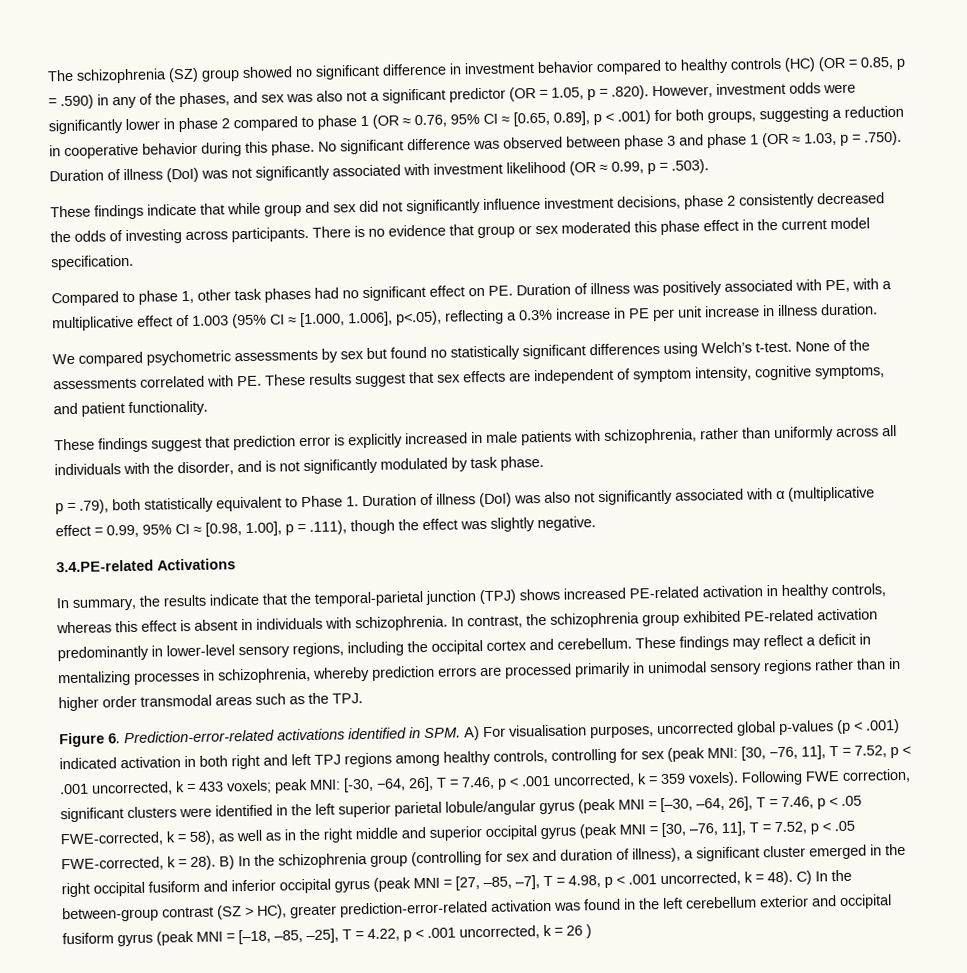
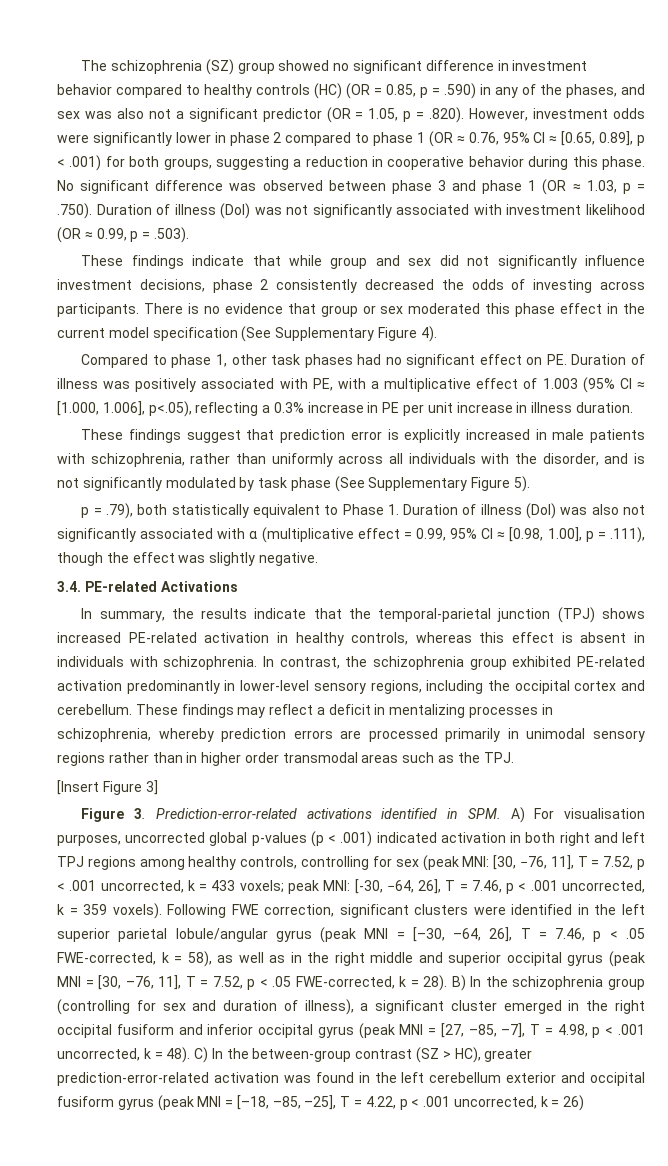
- There is no evidence that group or sex moderated this phase effect in the current model specification.
+ There is no evidence that group or sex moderated this phase effect in the current model specification (See Supplementary Figure 4).
- We compared psychometric assessments by sex but found no statistically significant differences using Welch’s t-test. None of the assessments correlated with PE. These results suggest that sex effects are independent of symptom intensity, cognitive symptoms, and patient functionality.
- These findings suggest that prediction error is explicitly increased in male patients with schizophrenia, rather than uniformly across all individuals with the disorder, and is not significantly modulated by task phase.
+ These findings suggest that prediction error is explicitly increased in male patients with schizophrenia, rather than uniformly across all individuals with the disorder, and is not significantly modulated by task phase (See Supplementary Figure 5).
- 3.4.PE-related Activations
+ 3.4. PE-related Activations
- Figure 6. Prediction‐error‐related activations identified in SPM. A) For visualisation purposes, uncorrected global p-values (p < .001) indicated activation in both right and left TPJ regions among healthy controls, controlling for sex (peak MNI:
+ [Insert Figure 3]
+ Figure 3. Prediction‐error‐related activations identified in SPM. A) For visualisation purposes, uncorrected global p-values (p < .001) indicated activation in both right and left TPJ regions among healthy controls, controlling for sex (peak MNI:
- C) In the between‐group contrast (SZ > HC), greater prediction‐error‐related activation was found in the left cerebellum exterior and occipital fusiform gyrus (peak MNI = [–18, –85, –25], T = 4.22, p < .001 uncorrected, k = 26 )
+ C) In the between‐group contrast (SZ > HC), greater prediction‐error‐related activation was found in the left cerebellum exterior and occipital fusiform gyrus (peak MNI = [–18, –85, –25], T = 4.22, p < .001 uncorrected, k = 26)

